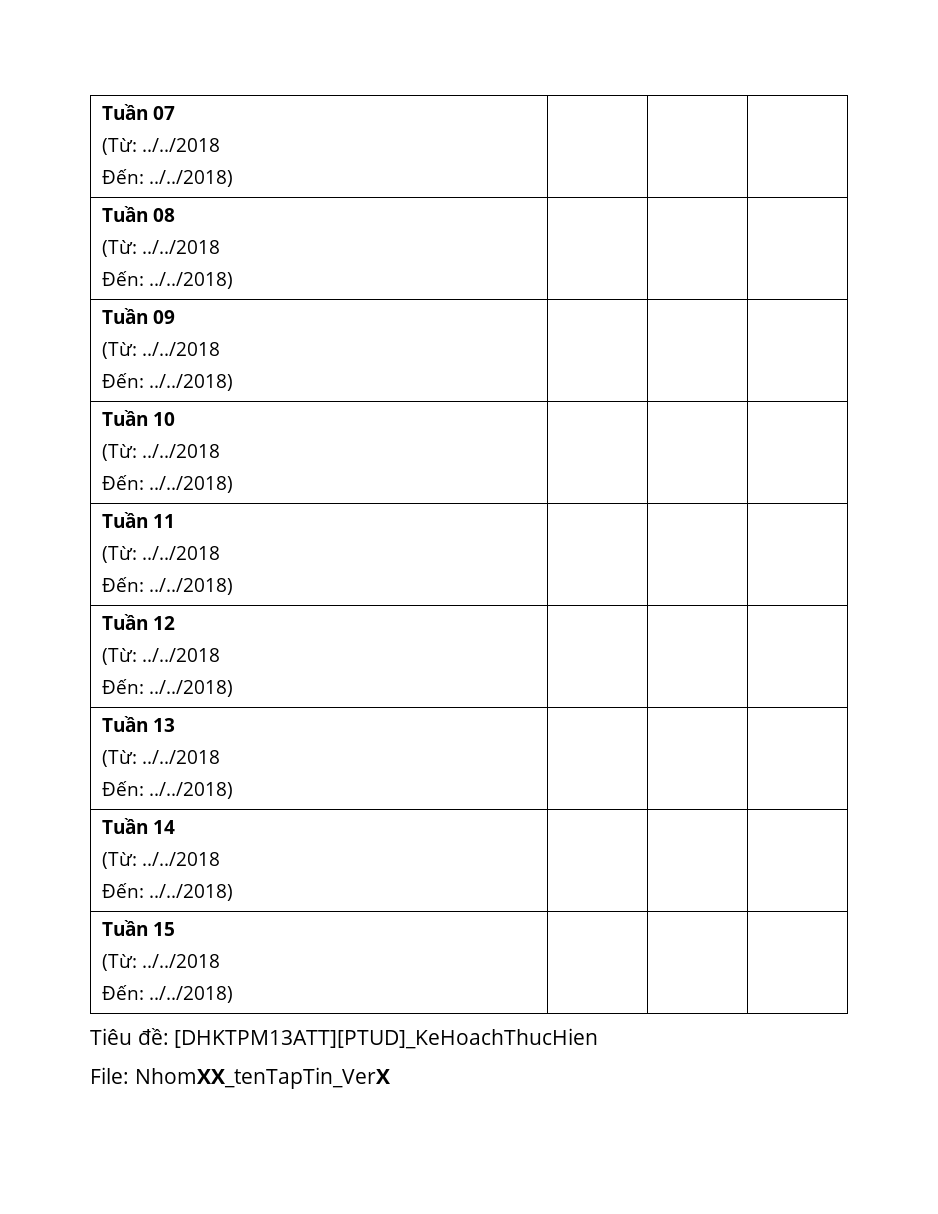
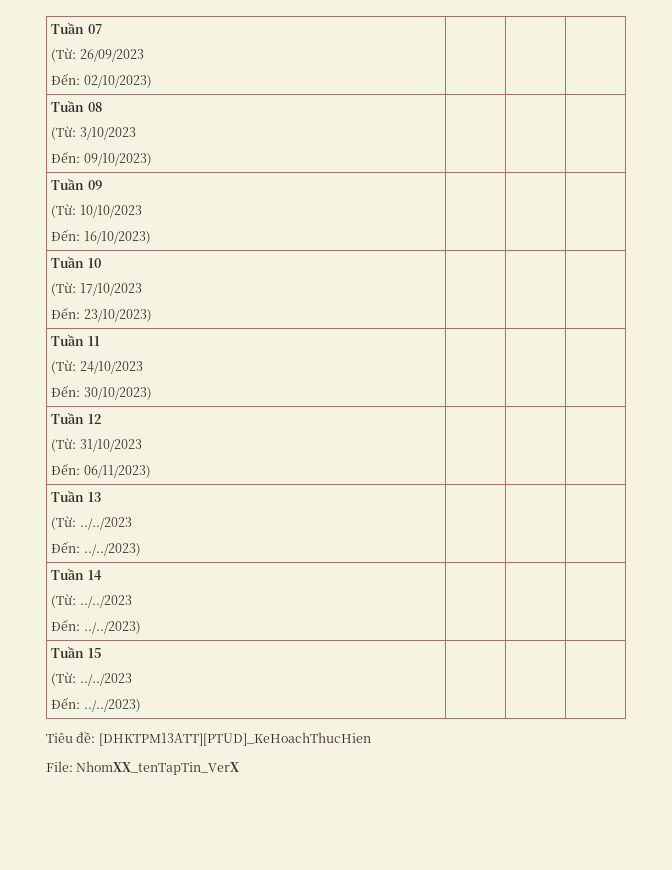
  Tuần 07
- (Từ: ../../2018
- Đến: ../../2018) | | |
+ (Từ: 26/09/2023
+ Đến: 02/10/2023) | | |
  Tuần 08
- (Từ: ../../2018
- Đến: ../../2018) | | |
+ (Từ: 3/10/2023
+ Đến: 09/10/2023) | | |
  Tuần 09
- (Từ: ../../2018
- Đến: ../../2018) | | |
+ (Từ: 10/10/2023
+ Đến: 16/10/2023) | | |
  Tuần 10
- (Từ: ../../2018
- Đến: ../../2018) | | |
+ (Từ: 17/10/2023
+ Đến: 23/10/2023) | | |
  Tuần 11
- (Từ: ../../2018
- Đến: ../../2018) | | |
+ (Từ: 24/10/2023
+ Đến: 30/10/2023) | | |
  Tuần 12
- (Từ: ../../2018
- Đến: ../../2018) | | |
+ (Từ: 31/10/2023
+ Đến: 06/11/2023) | | |
  Tuần 13
- (Từ: ../../2018
- Đến: ../../2018) | | |
+ (Từ: ../../2023
+ Đến: ../../2023) | | |
  Tuần 14
- (Từ: ../../2018
- Đến: ../../2018) | | |
+ (Từ: ../../2023
+ Đến: ../../2023) | | |
  Tuần 15
- (Từ: ../../2018
- Đến: ../../2018) | | |
+ (Từ: ../../2023
+ Đến: ../../2023) | | |

